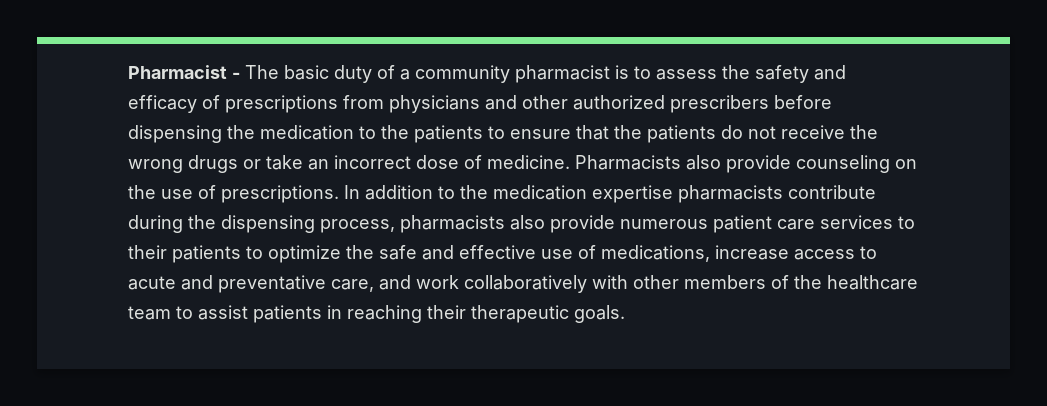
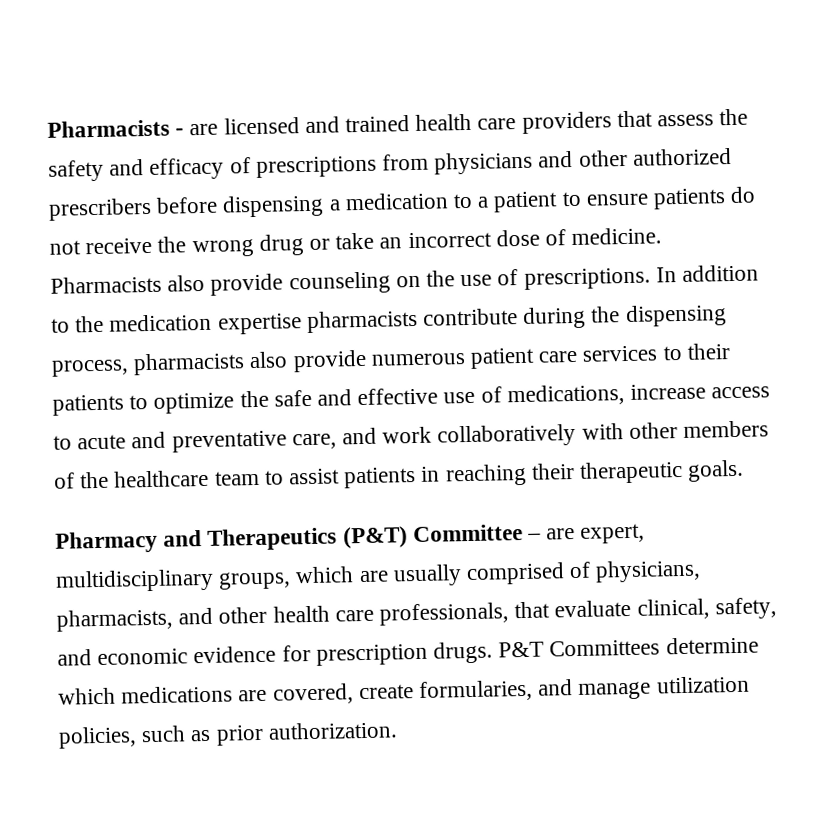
- Pharmacist - The basic duty of a community pharmacist is to assess the safety and efficacy of prescriptions from physicians and other authorized prescribers before dispensing the medication to the patients to ensure that the patients do not receive the wrong drugs or take an incorrect dose of medicine.
+ Pharmacists - are licensed and trained health care providers that assess the safety and efficacy of prescriptions from physicians and other authorized prescribers before dispensing a medication to a patient to ensure patients do not receive the wrong drug or take an incorrect dose of medicine.
+ Pharmacy and Therapeutics (P&T) Committee – are expert, multidisciplinary groups, which are usually comprised of physicians, pharmacists, and other health care professionals, that evaluate clinical, safety, and economic evidence for prescription drugs. P&T Committees determine which medications are covered, create formularies, and manage utilization policies, such as prior authorization.

